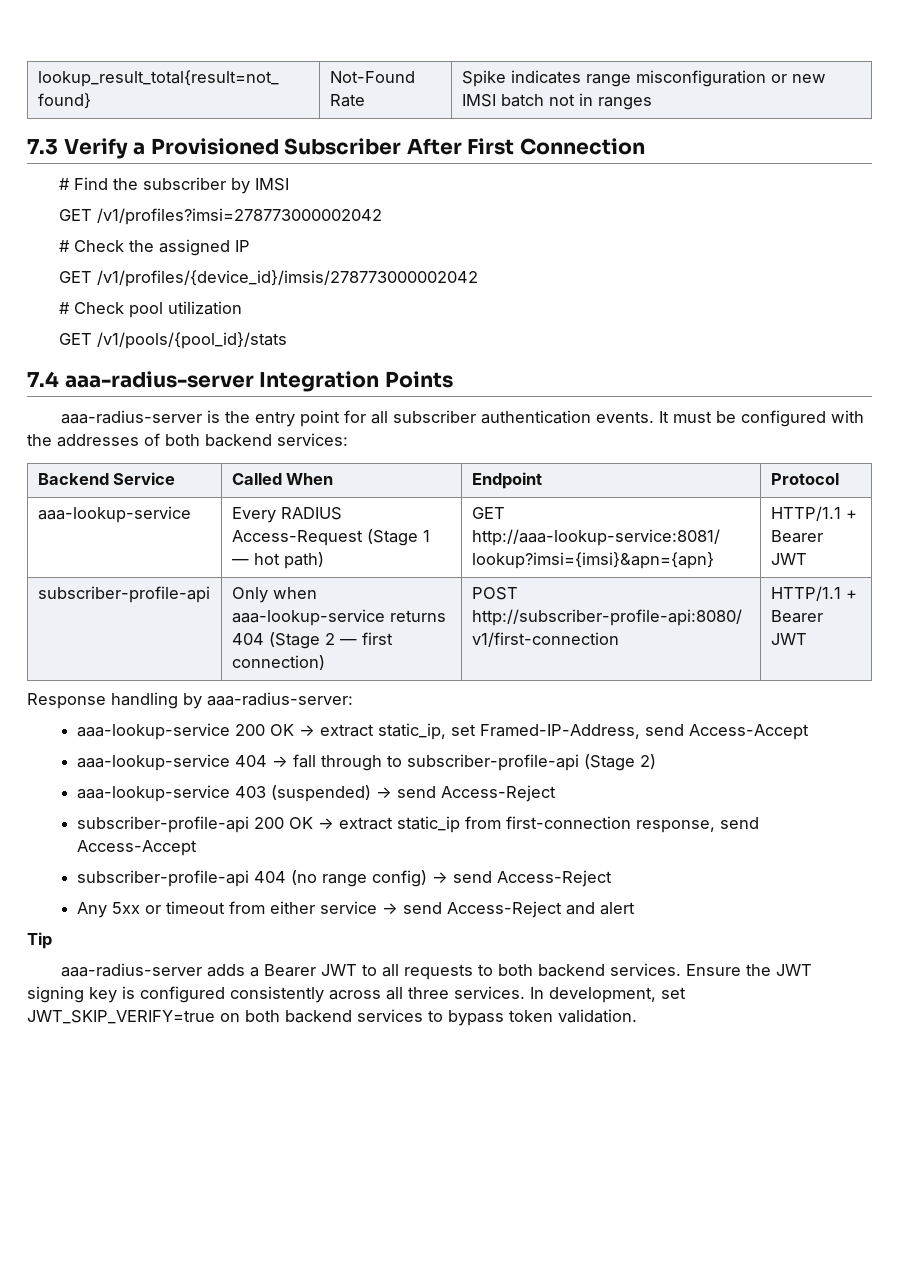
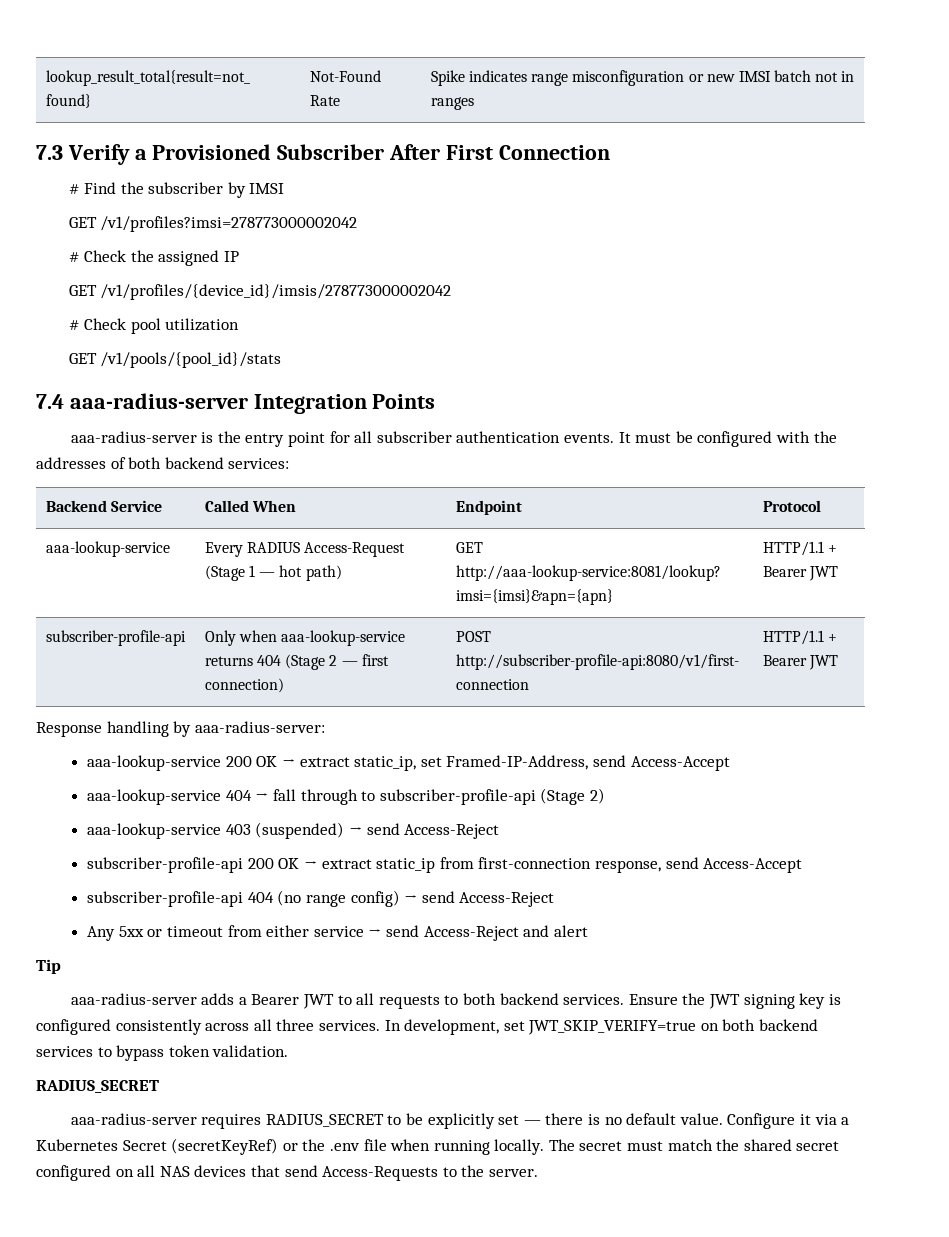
  In development, set JWT_SKIP_VERIFY=true on both backend services to bypass token validation.
+ RADIUS_SECRET
+ aaa-radius-server requires RADIUS_SECRET to be explicitly set — there is no default value. Configure it via a Kubernetes Secret (secretKeyRef) or the .env file when running locally. The secret must match the shared secret configured on all NAS devices that send Access-Requests to the server.

